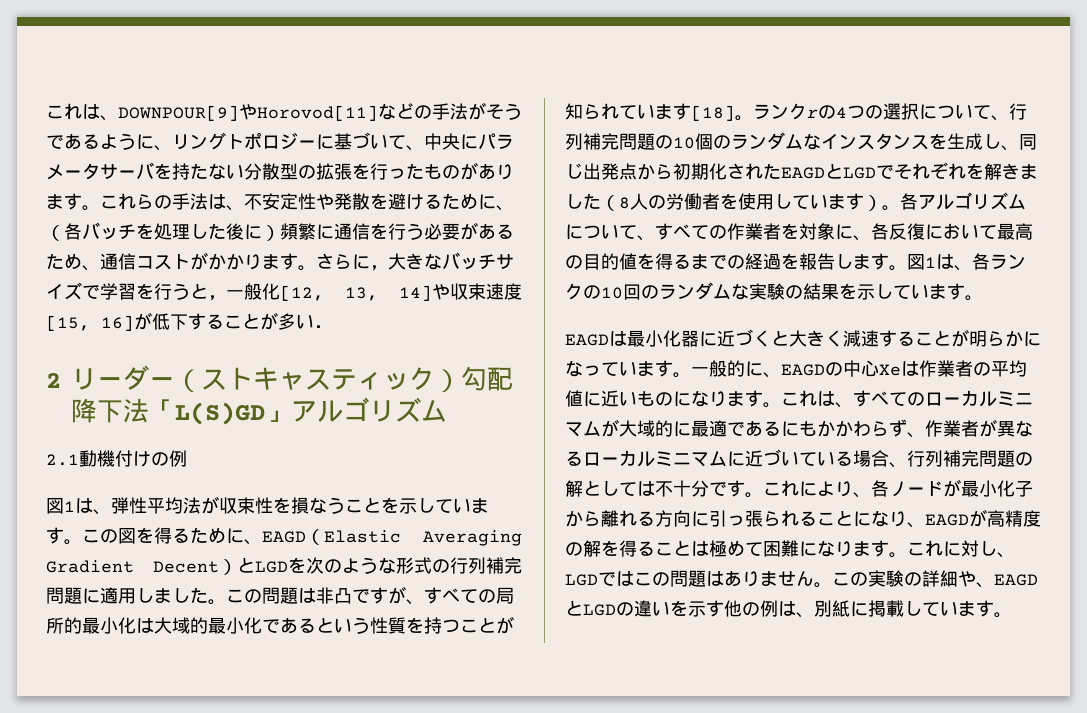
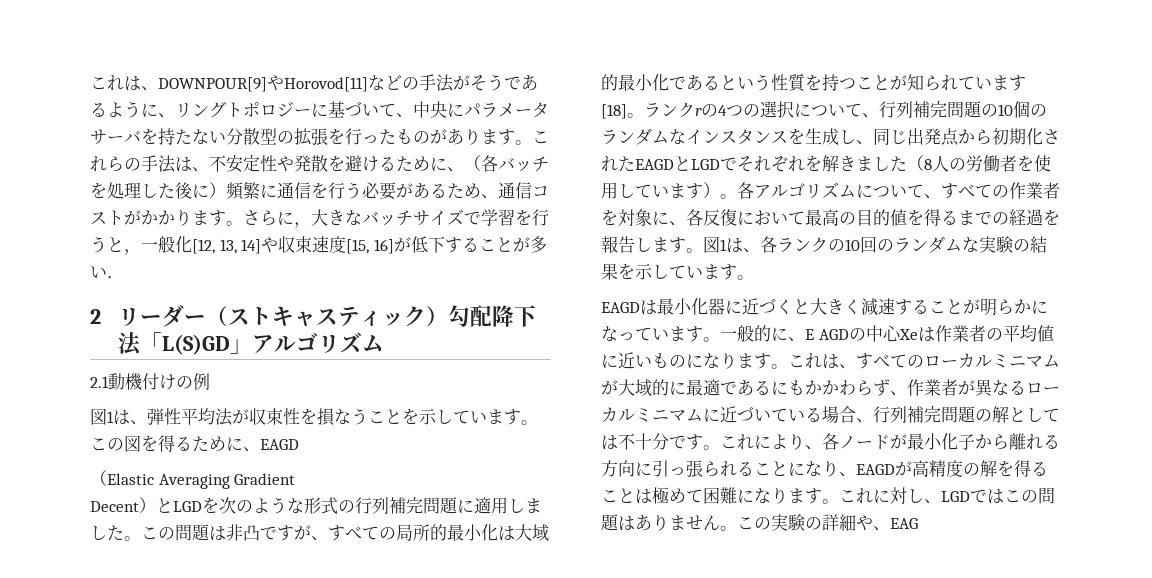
- この図を得るために、EAGD（Elastic Averaging Gradient Decent）とLGDを次のような形式の行列補完問題に適用しました。
+ この図を得るために、EAGD
+ （Elastic Averaging Gradient
+ Decent）とLGDを次のような形式の行列補完問題に適用しました。
- 一般的に、EAGDの中心Xeは作業者の平均値に近いものになります。
+ 一般的に、E AGDの中心Xeは作業者の平均値に近いものになります。
- この実験の詳細や、EAGDとLGDの違いを示す他の例は、別紙に掲載しています。
+ この実験の詳細や、EAG

